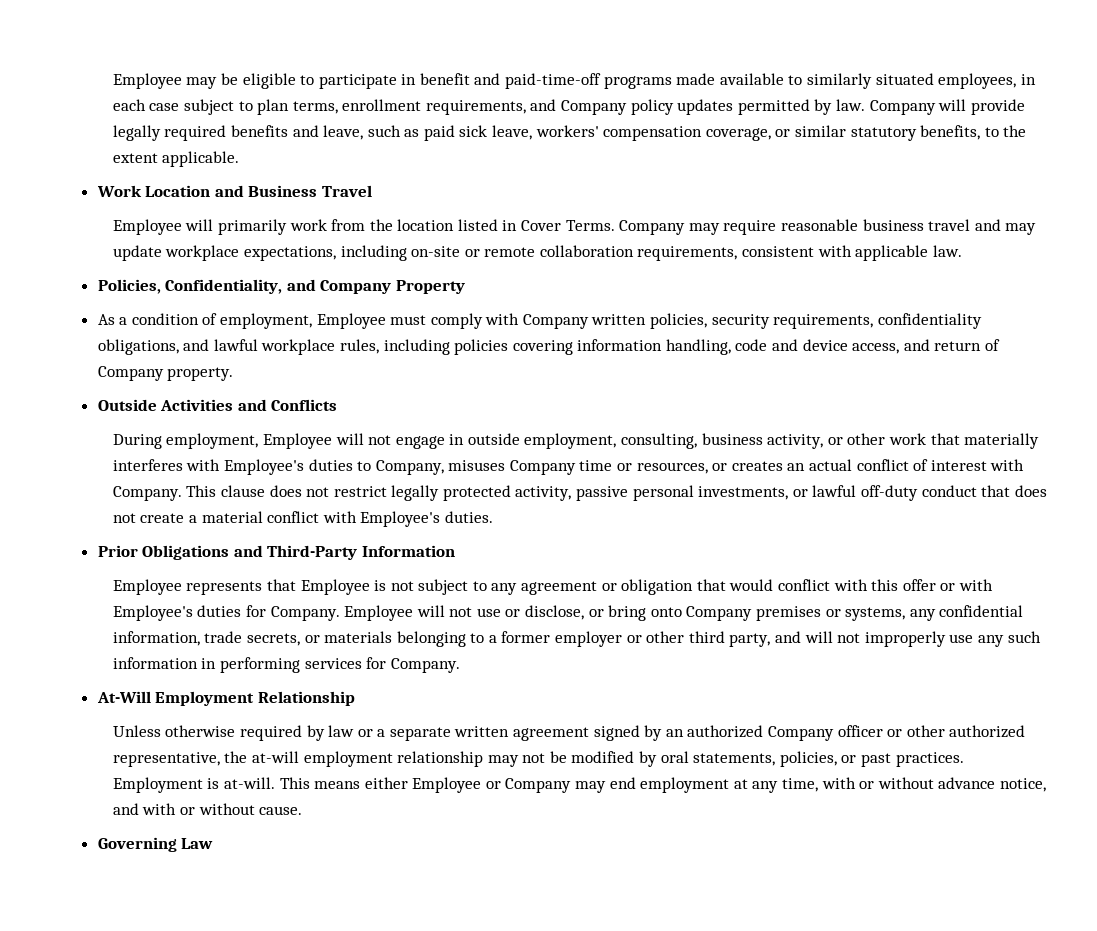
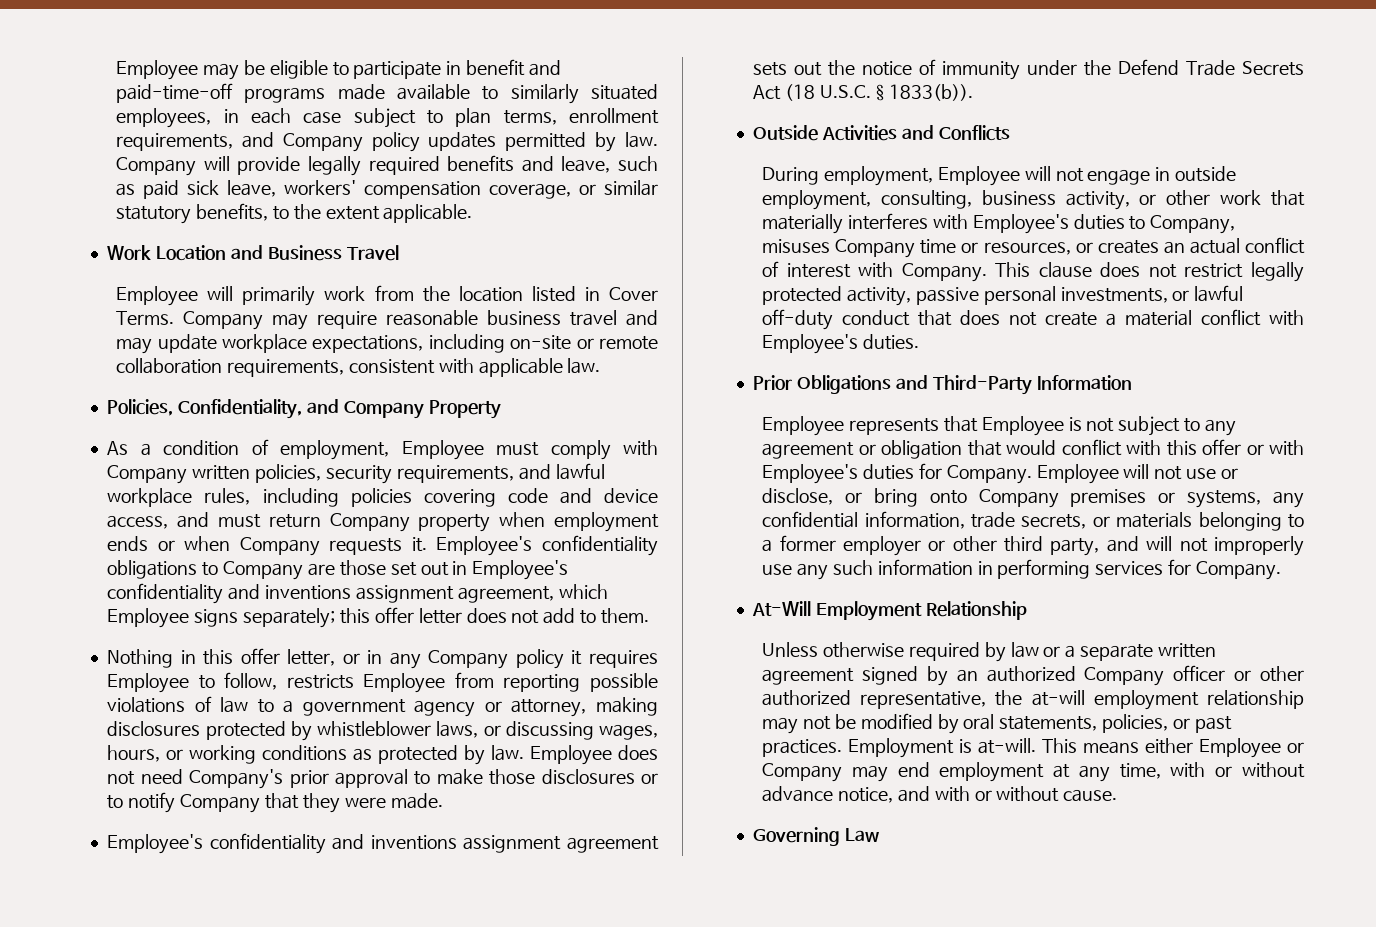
- As a condition of employment, Employee must comply with Company written policies, security requirements, confidentiality obligations, and lawful workplace rules, including policies covering information handling, code and device access, and return of Company property.
+ As a condition of employment, Employee must comply with Company written policies, security requirements, and lawful workplace rules, including policies covering code and device access, and must return Company property when employment ends or when Company requests it. Employee's confidentiality obligations to Company are those set out in Employee's confidentiality and inventions assignment agreement, which Employee signs separately; this offer letter does not add to them.
+ Nothing in this offer letter, or in any Company policy it requires Employee to follow, restricts Employee from reporting possible violations of law to a government agency or attorney, making disclosures protected by whistleblower laws, or discussing wages, hours, or working conditions as protected by law. Employee does not need Company's prior approval to make those disclosures or to notify Company that they were made.
+ Employee's confidentiality and inventions assignment agreement sets out the notice of immunity under the Defend Trade Secrets Act (18 U.S.C. § 1833(b)).

